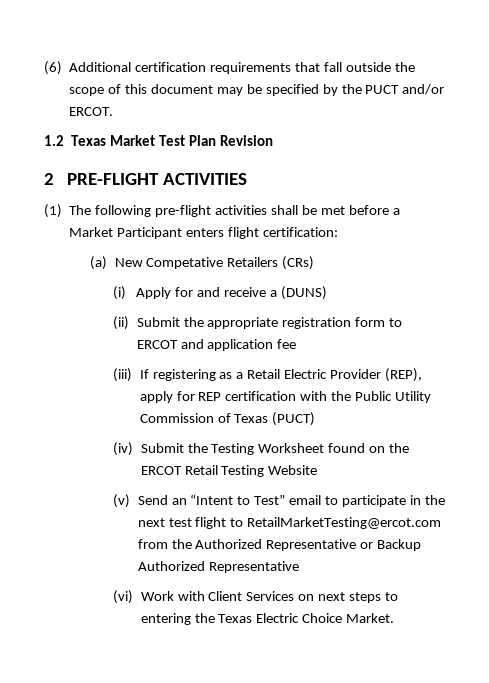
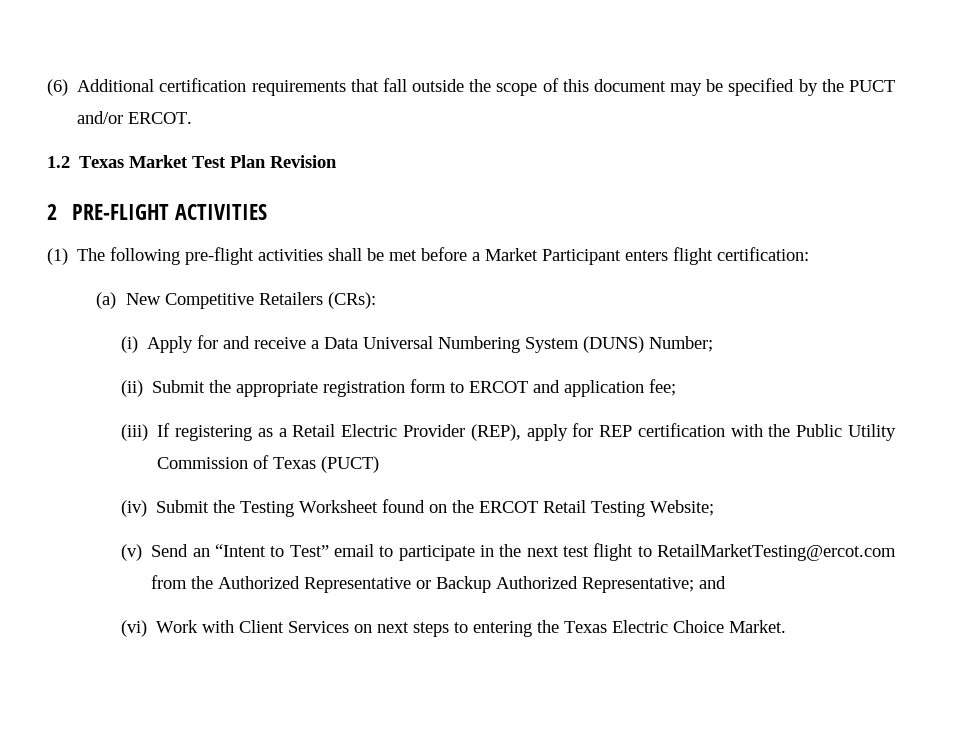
- (a) New Competative Retailers (CRs)
+ (a) New Competitive Retailers (CRs):
- (i) Apply for and receive a (DUNS)
+ (i) Apply for and receive a Data Universal Numbering System (DUNS) Number;
- (ii) Submit the appropriate registration form to ERCOT and application fee
+ (ii) Submit the appropriate registration form to ERCOT and application fee;
- (iv) Submit the Testing Worksheet found on the ERCOT Retail Testing Website
+ (iv) Submit the Testing Worksheet found on the ERCOT Retail Testing Website;
- (v) Send an “Intent to Test” email to participate in the next test flight to RetailMarketTesting@ercot.com from the Authorized Representative or Backup Authorized Representative
+ (v) Send an “Intent to Test” email to participate in the next test flight to RetailMarketTesting@ercot.com from the Authorized Representative or Backup Authorized Representative; and

